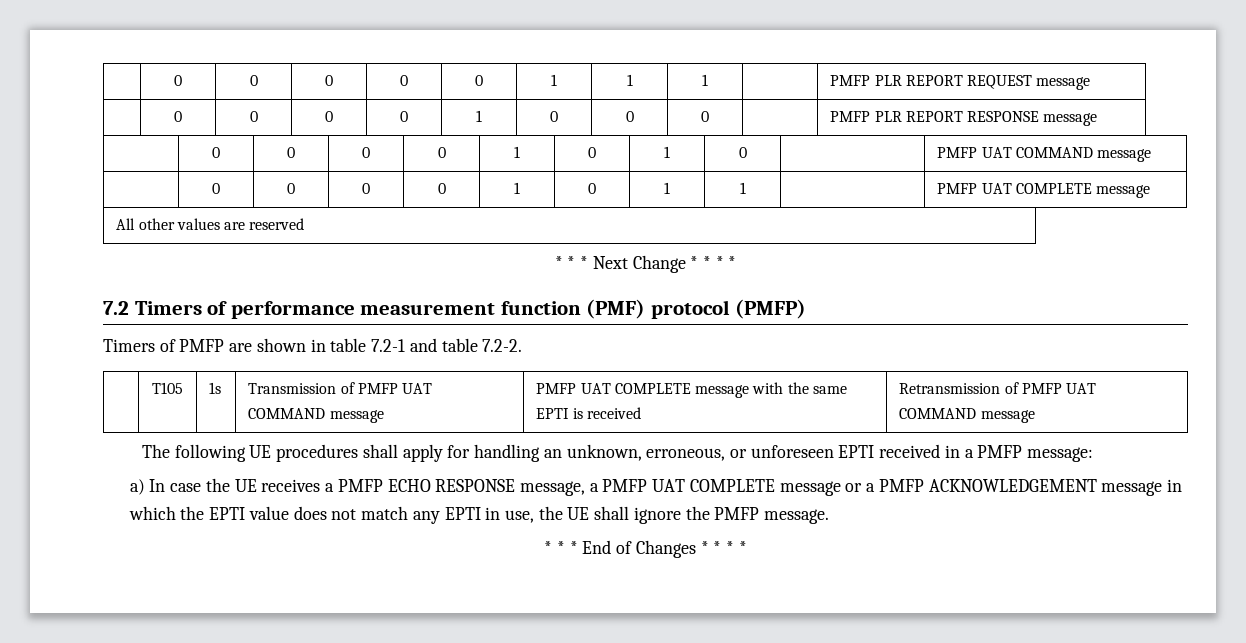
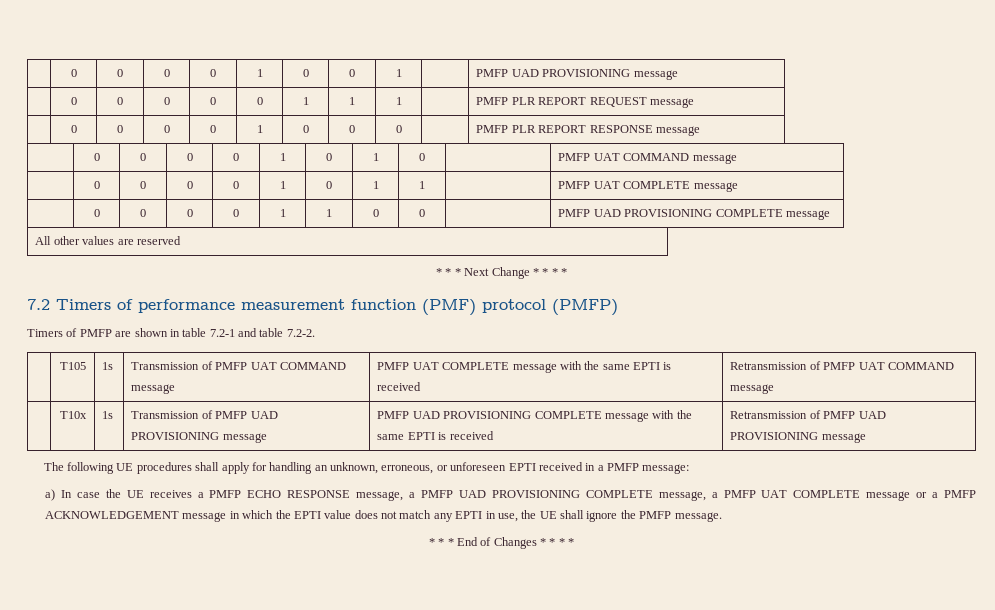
+ | 0 | 0 | 0 | 0 | 1 | 0 | 0 | 1 | | PMFP UAD PROVISIONING message
+ | 0 | 0 | 0 | 0 | 1 | 1 | 0 | 0 | | PMFP UAD PROVISIONING COMPLETE message
+ | T10x | 1s | Transmission of PMFP UAD PROVISIONING message | PMFP UAD PROVISIONING COMPLETE message with the same EPTI is received | Retransmission of PMFP UAD PROVISIONING message
- a) In case the UE receives a PMFP ECHO RESPONSE message, a PMFP UAT COMPLETE message or a PMFP ACKNOWLEDGEMENT message in which the EPTI value does not match any EPTI in use, the UE shall ignore the PMFP message.
+ a) In case the UE receives a PMFP ECHO RESPONSE message, a PMFP UAD PROVISIONING COMPLETE message, a PMFP UAT COMPLETE message or a PMFP ACKNOWLEDGEMENT message in which the EPTI value does not match any EPTI in use, the UE shall ignore the PMFP message.

